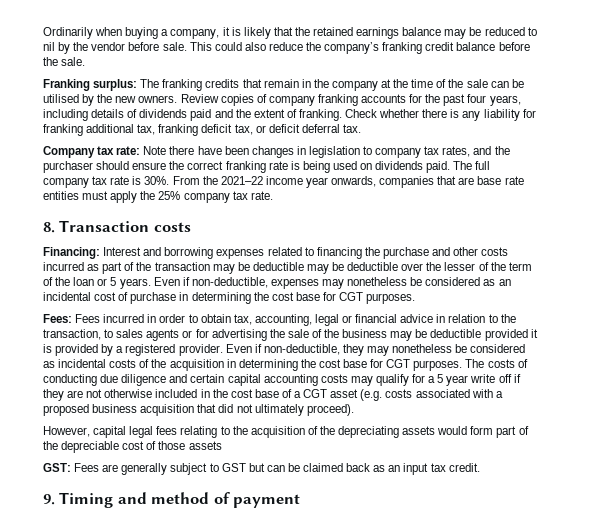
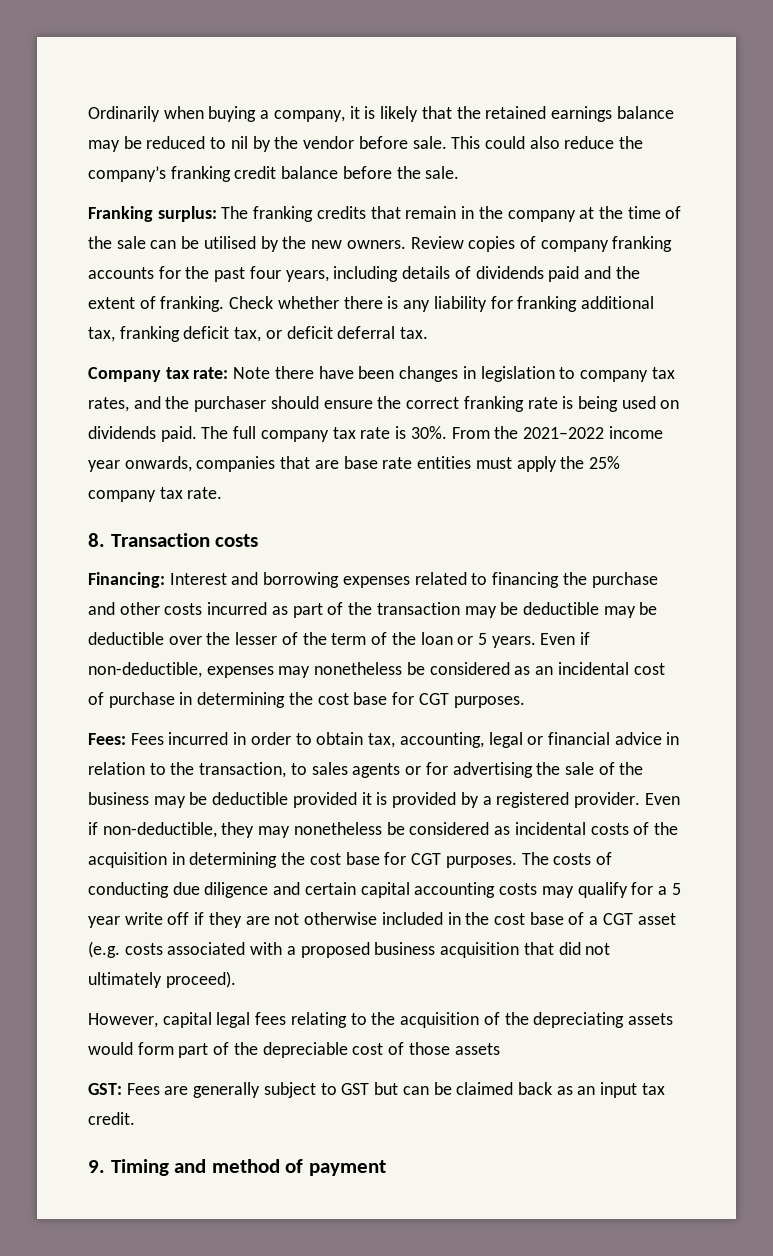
- From the 2021–22 income year onwards, companies that are base rate entities must apply the 25% company tax rate.
+ From the 2021–2022 income year onwards, companies that are base rate entities must apply the 25% company tax rate.

